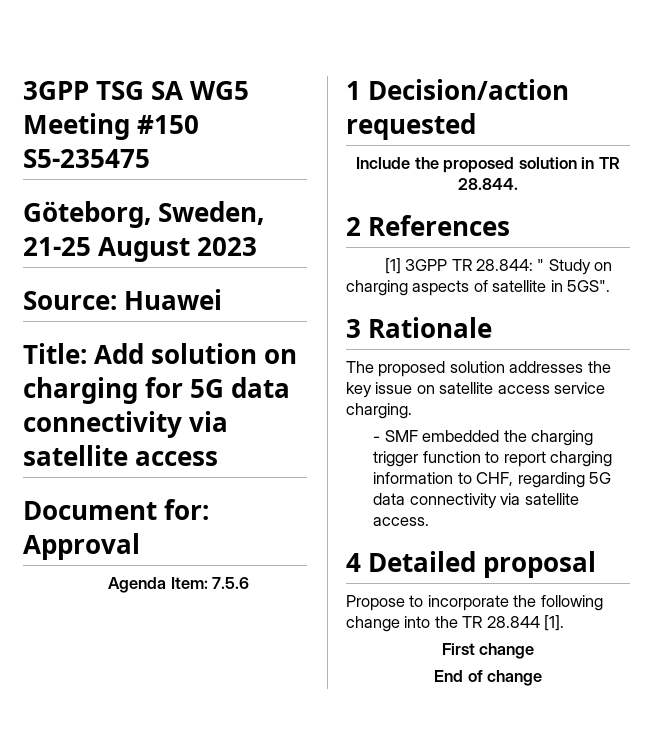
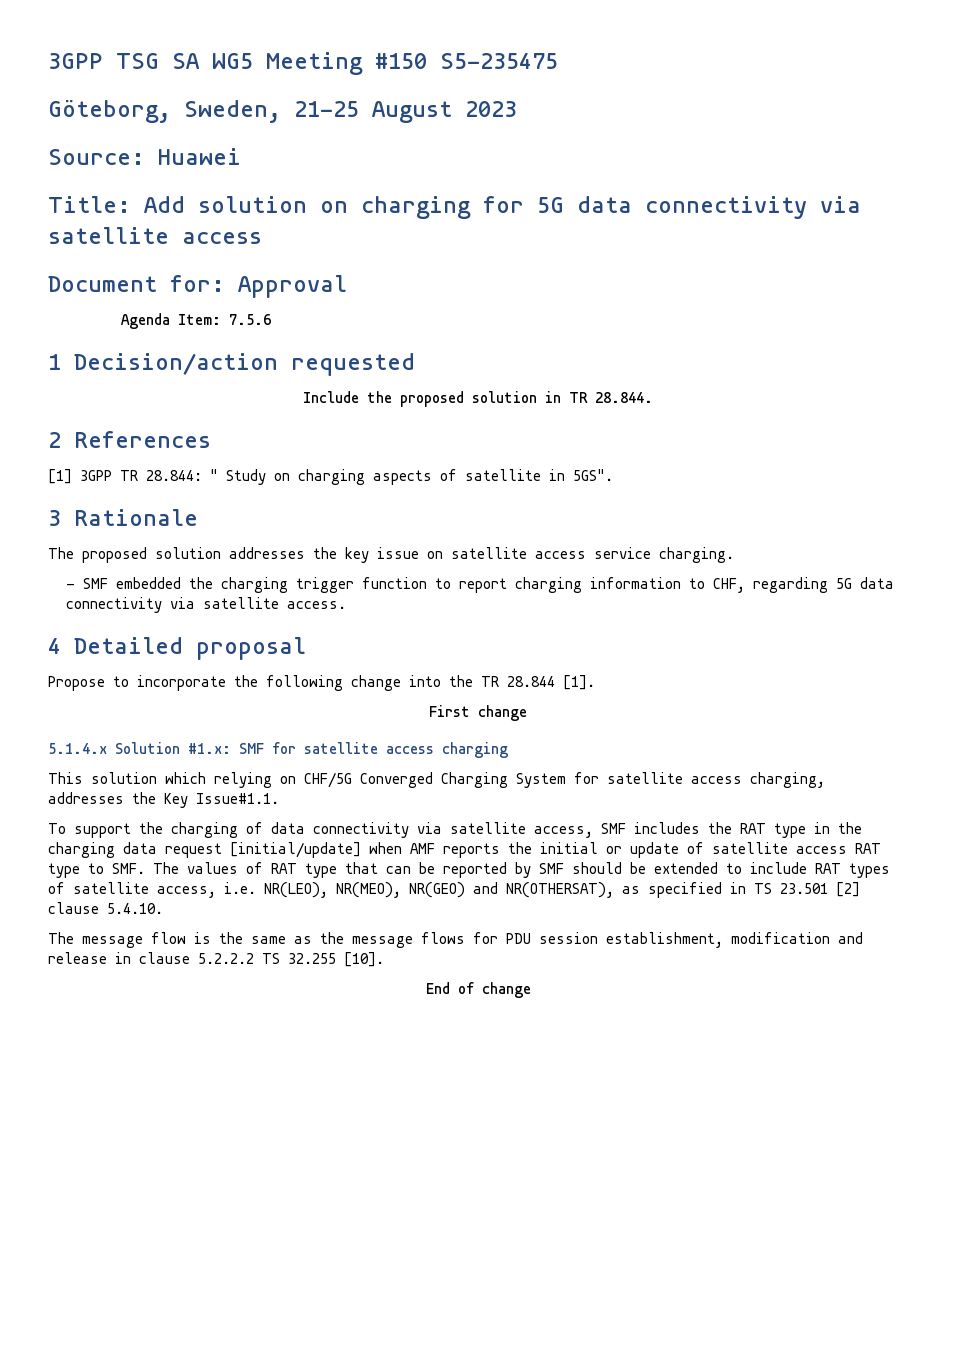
+ 5.1.4.x Solution #1.x: SMF for satellite access charging
+ This solution which relying on CHF/5G Converged Charging System for satellite access charging, addresses the Key Issue#1.1.
+ To support the charging of data connectivity via satellite access, SMF includes the RAT type in the charging data request [initial/update] when AMF reports the initial or update of satellite access RAT type to SMF. The values of RAT type that can be reported by SMF should be extended to include RAT types of satellite access, i.e. NR(LEO), NR(MEO), NR(GEO) and NR(OTHERSAT), as specified in TS 23.501 [2] clause 5.4.10.
+ The message flow is the same as the message flows for PDU session establishment, modification and release in clause 5.2.2.2 TS 32.255 [10].

